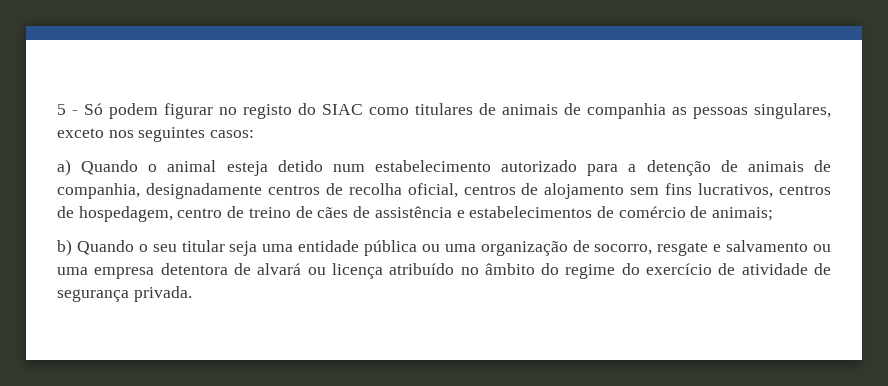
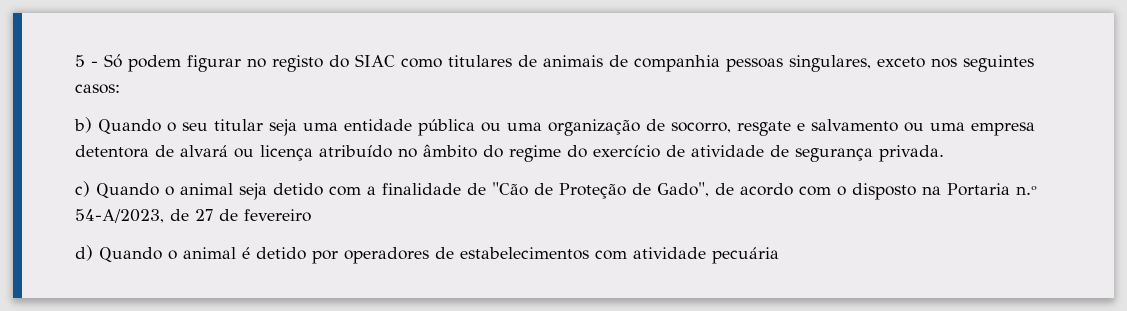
- 5 - Só podem figurar no registo do SIAC como titulares de animais de companhia as pessoas singulares, exceto nos seguintes casos:
+ 5 - Só podem figurar no registo do SIAC como titulares de animais de companhia pessoas singulares, exceto nos seguintes casos:
- a) Quando o animal esteja detido num estabelecimento autorizado para a detenção de animais de companhia, designadamente centros de recolha oficial, centros de alojamento sem fins lucrativos, centros de hospedagem, centro de treino de cães de assistência e estabelecimentos de comércio de animais;
+ c) Quando o animal seja detido com a finalidade de "Cão de Proteção de Gado", de acordo com o disposto na Portaria n.º 54-A/2023, de 27 de fevereiro
+ d) Quando o animal é detido por operadores de estabelecimentos com atividade pecuária

